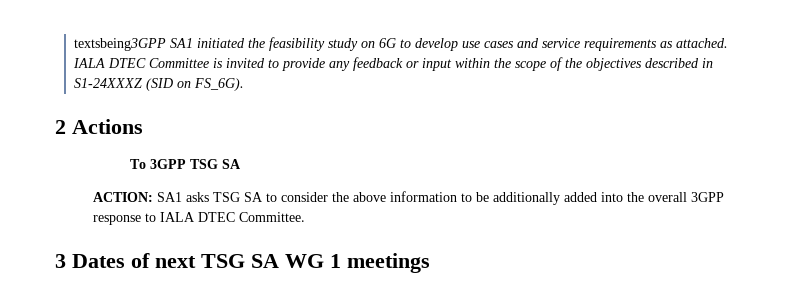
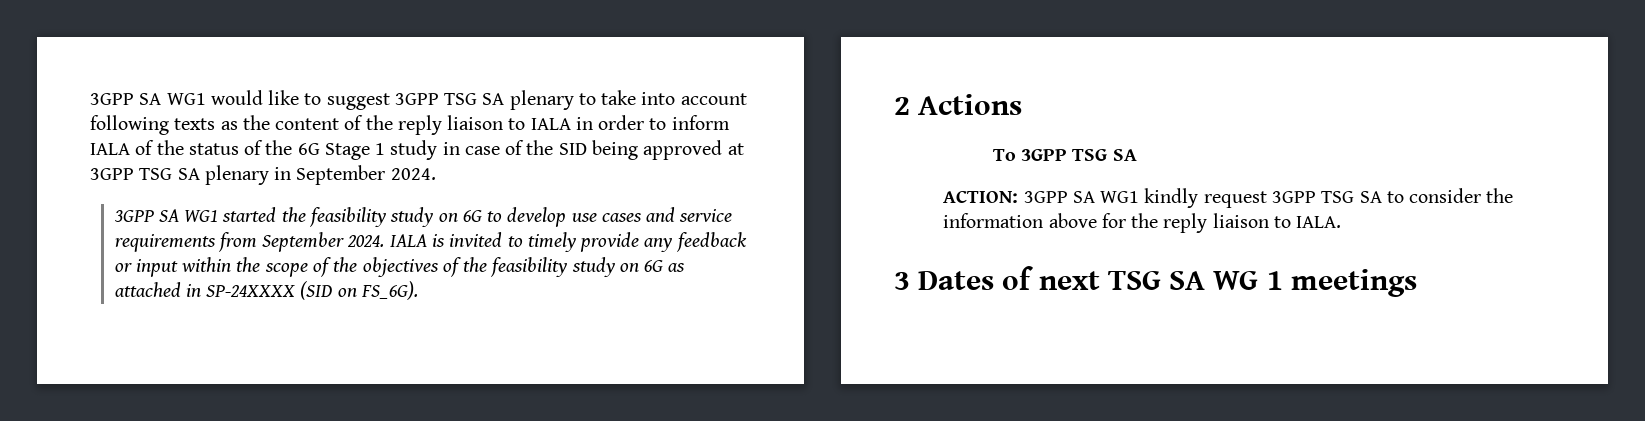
- textsbeing3GPP SA1 initiated the feasibility study on 6G to develop use cases and service requirements as attached. IALA DTEC Committee is invited to provide any feedback or input within the scope of the objectives described in S1-24XXXZ (SID on FS_6G).
+ 3GPP SA WG1 would like to suggest 3GPP TSG SA plenary to take into account following texts as the content of the reply liaison to IALA in order to inform IALA of the status of the 6G Stage 1 study in case of the SID being approved at 3GPP TSG SA plenary in September 2024.
+ 3GPP SA WG1 started the feasibility study on 6G to develop use cases and service requirements from September 2024. IALA is invited to timely provide any feedback or input within the scope of the objectives of the feasibility study on 6G as attached in SP-24XXXX (SID on FS_6G).
- ACTION: SA1 asks TSG SA to consider the above information to be additionally added into the overall 3GPP response to IALA DTEC Committee.
+ ACTION: 3GPP SA WG1 kindly request 3GPP TSG SA to consider the information above for the reply liaison to IALA.

